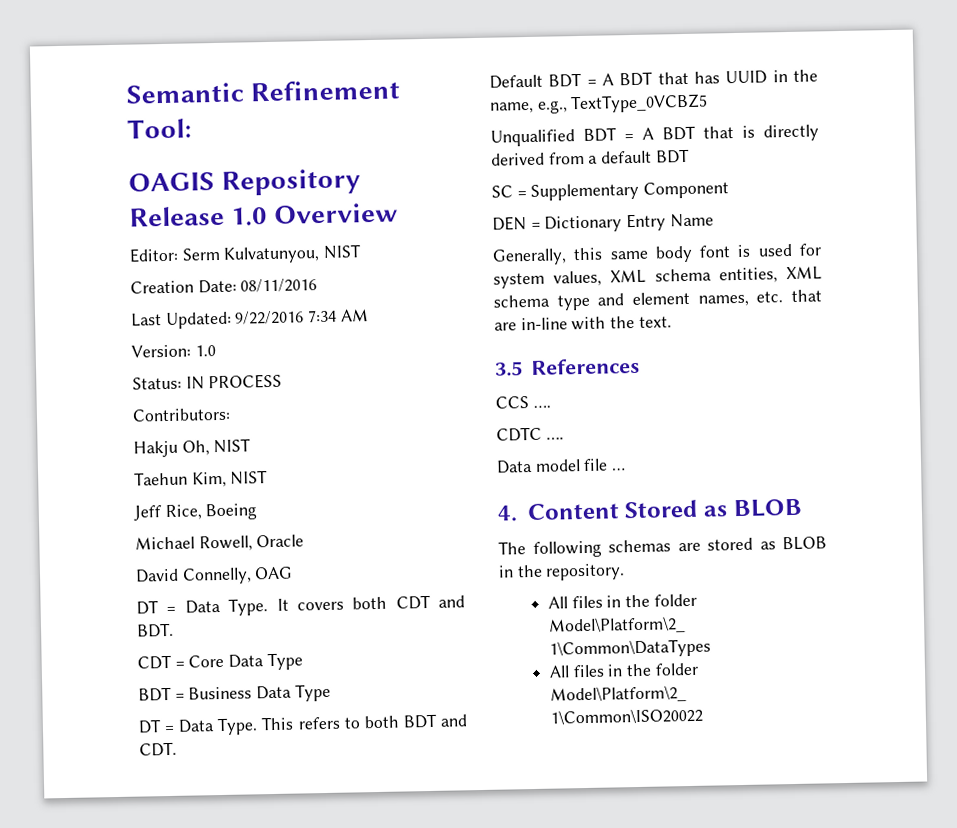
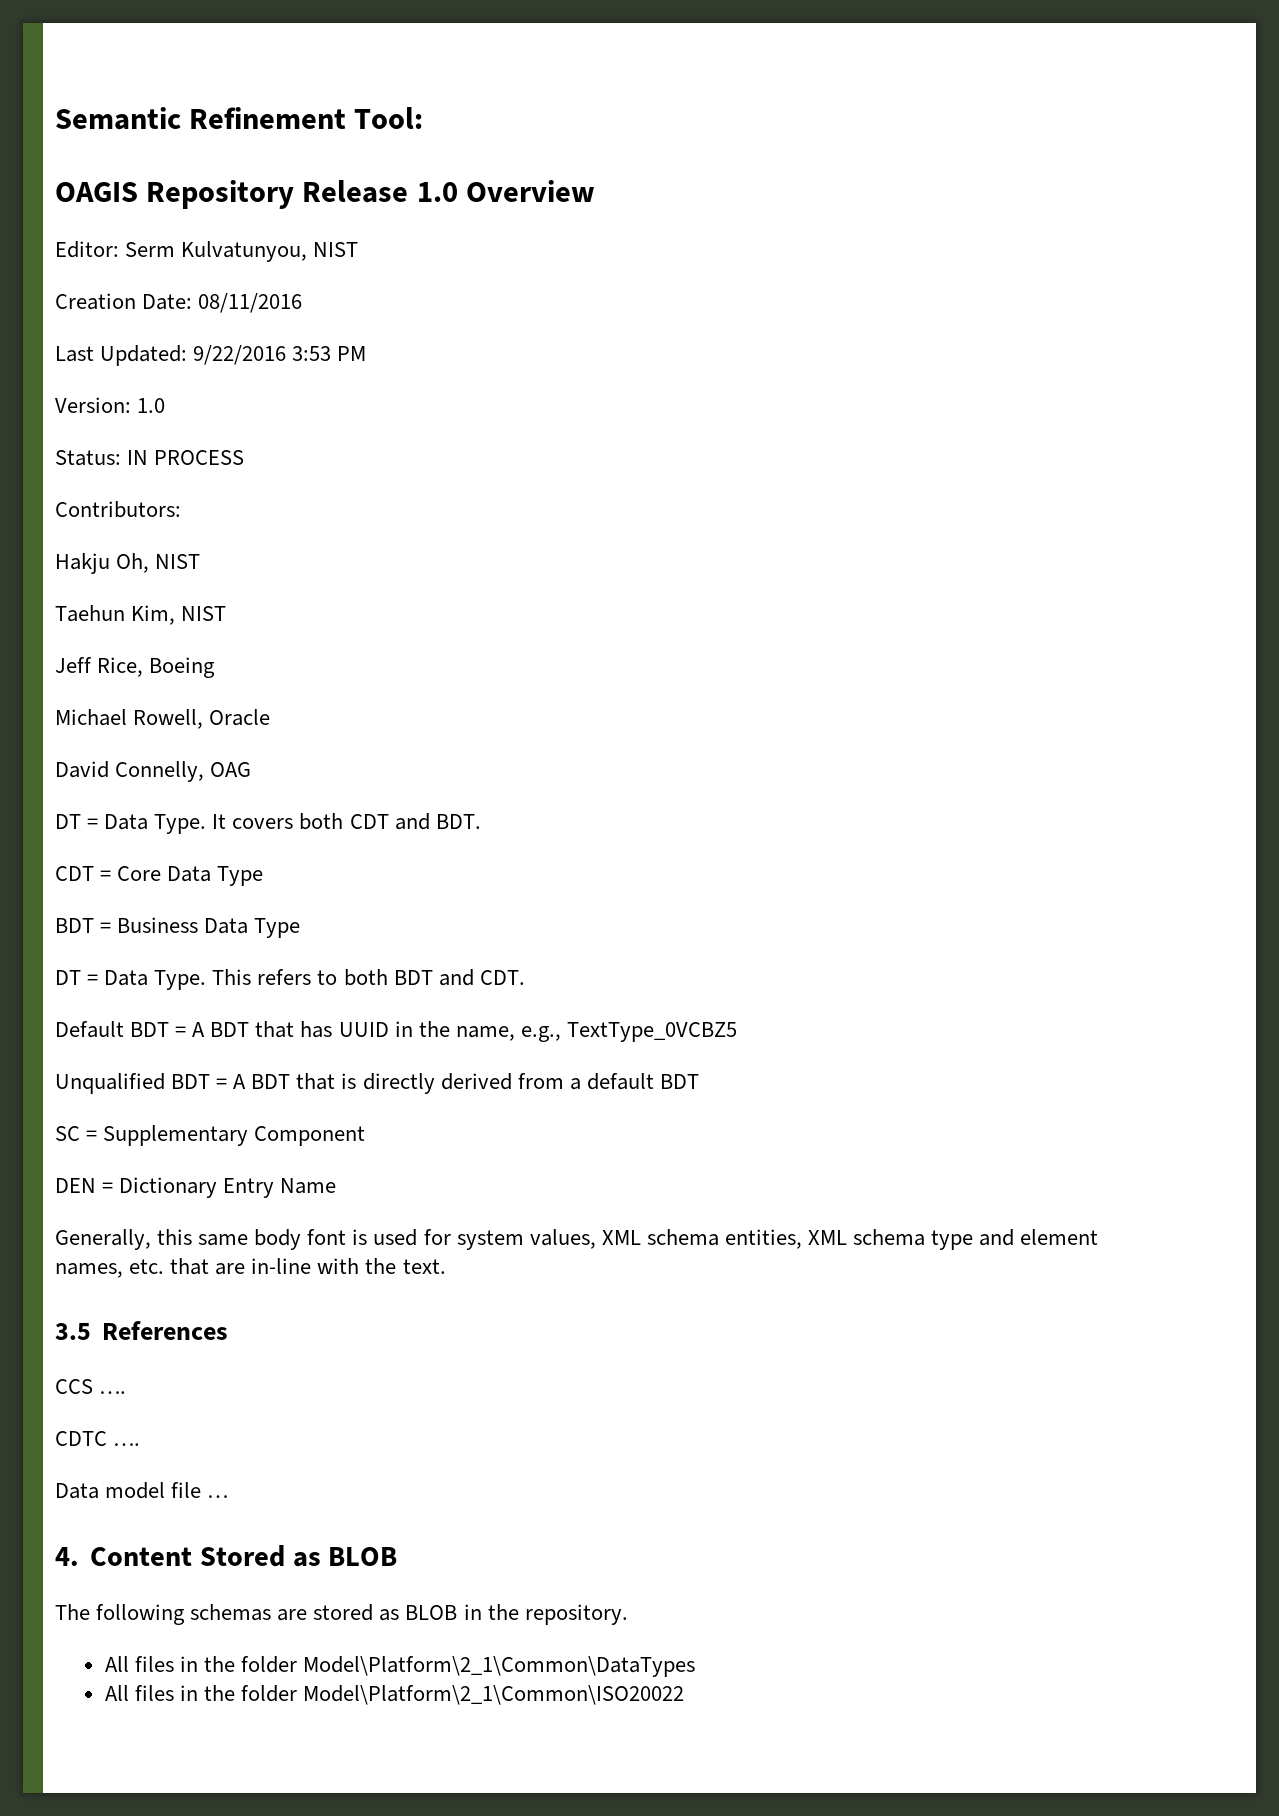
- Last Updated: 9/22/2016 7:34 AM
+ Last Updated: 9/22/2016 3:53 PM

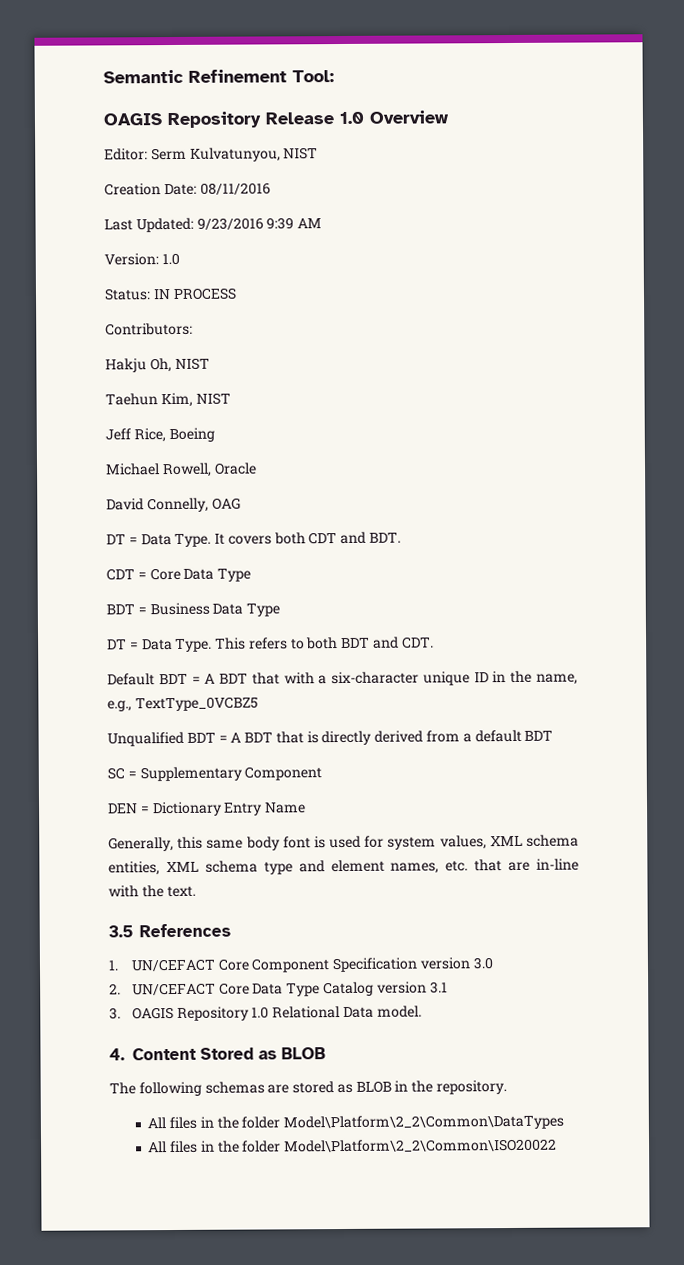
- Last Updated: 9/22/2016 3:53 PM
+ Last Updated: 9/23/2016 9:39 AM
- Default BDT = A BDT that has UUID in the name, e.g., TextType_0VCBZ5
+ Default BDT = A BDT that with a six-character unique ID in the name, e.g., TextType_0VCBZ5
- CCS ….
- CDTC ….
- Data model file …
+ 1. UN/CEFACT Core Component Specification version 3.0
+ 2. UN/CEFACT Core Data Type Catalog version 3.1
+ 3. OAGIS Repository 1.0 Relational Data model.
- All files in the folder Model\Platform\2_1\Common\DataTypes
- All files in the folder Model\Platform\2_1\Common\ISO20022
+ All files in the folder Model\Platform\2_2\Common\DataTypes
+ All files in the folder Model\Platform\2_2\Common\ISO20022

